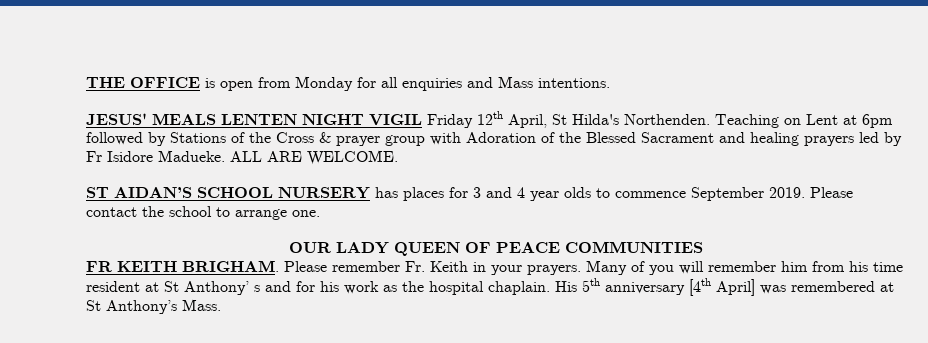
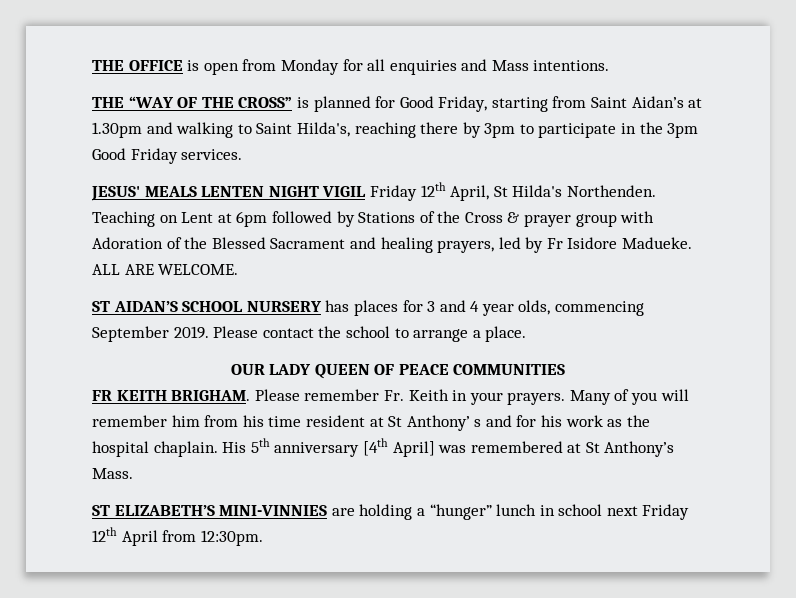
+ THE “WAY OF THE CROSS” is planned for Good Friday, starting from Saint Aidan’s at 1.30pm and walking to Saint Hilda's, reaching there by 3pm to participate in the 3pm Good Friday services.
- Teaching on Lent at 6pm followed by Stations of the Cross & prayer group with Adoration of the Blessed Sacrament and healing prayers led by Fr Isidore Madueke.
+ Teaching on Lent at 6pm followed by Stations of the Cross & prayer group with Adoration of the Blessed Sacrament and healing prayers, led by Fr Isidore Madueke.
- ST AIDAN’S SCHOOL NURSERY has places for 3 and 4 year olds to commence September 2019.
+ ST AIDAN’S SCHOOL NURSERY has places for 3 and 4 year olds, commencing September 2019.
- Please contact the school to arrange one.
+ Please contact the school to arrange a place.
+ ST ELIZABETH’S MINI-VINNIES are holding a “hunger” lunch in school next Friday 12th April from 12:30pm.

